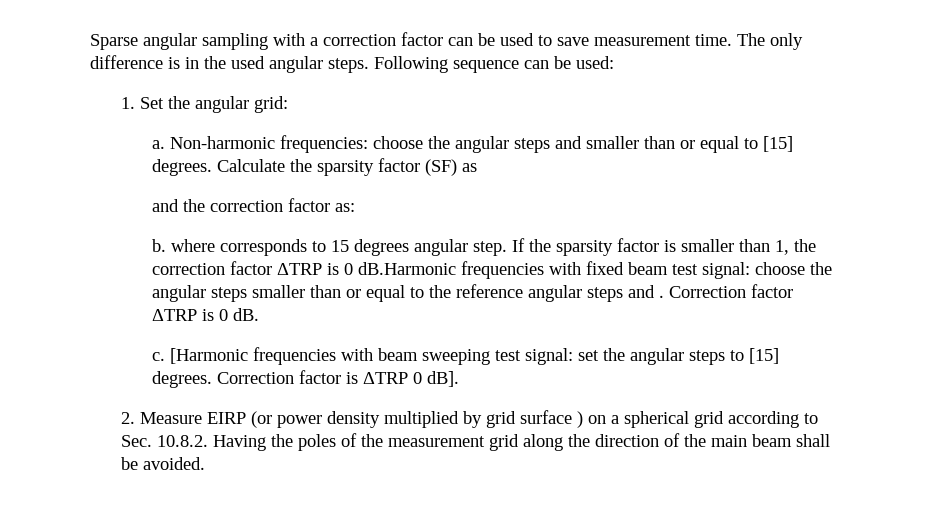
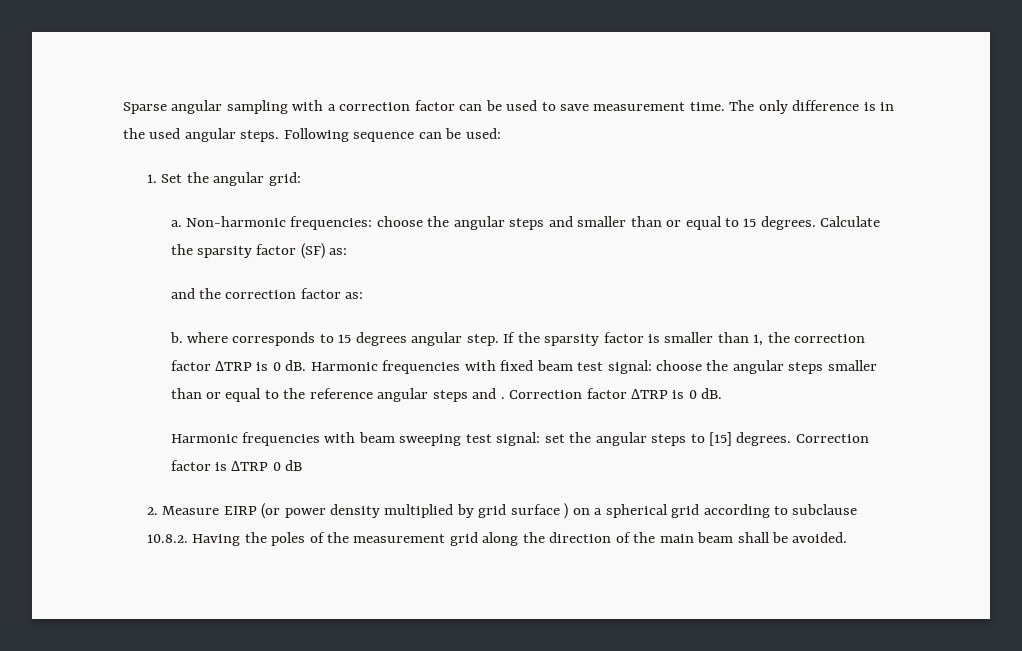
- Non-harmonic frequencies: choose the angular steps and smaller than or equal to [15] degrees.
+ Non-harmonic frequencies: choose the angular steps and smaller than or equal to 15 degrees.
- Calculate the sparsity factor (SF) as
+ Calculate the sparsity factor (SF) as:
- If the sparsity factor is smaller than 1, the correction factor ΔTRP is 0 dB.Harmonic frequencies with fixed beam test signal: choose the angular steps smaller than or equal to the reference angular steps and .
+ If the sparsity factor is smaller than 1, the correction factor ΔTRP is 0 dB. Harmonic frequencies with fixed beam test signal: choose the angular steps smaller than or equal to the reference angular steps and .
- c. [Harmonic frequencies with beam sweeping test signal: set the angular steps to [15] degrees.
+ Harmonic frequencies with beam sweeping test signal: set the angular steps to [15] degrees.
- Correction factor is ΔTRP 0 dB].
+ Correction factor is ΔTRP 0 dB
- 2. Measure EIRP (or power density multiplied by grid surface ) on a spherical grid according to Sec. 10.8.2. Having the poles of the measurement grid along the direction of the main beam shall be avoided.
+ 2. Measure EIRP (or power density multiplied by grid surface ) on a spherical grid according to subclause 10.8.2. Having the poles of the measurement grid along the direction of the main beam shall be avoided.

